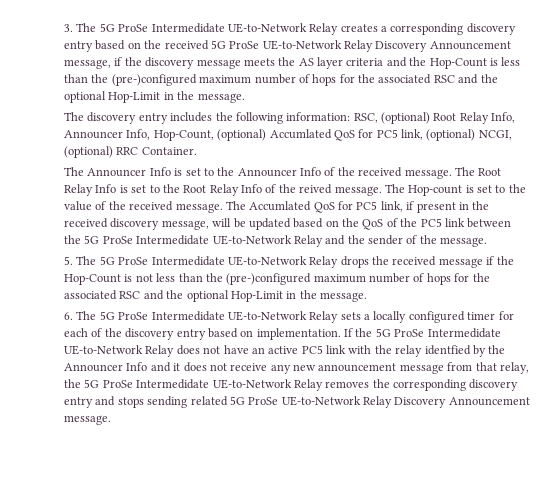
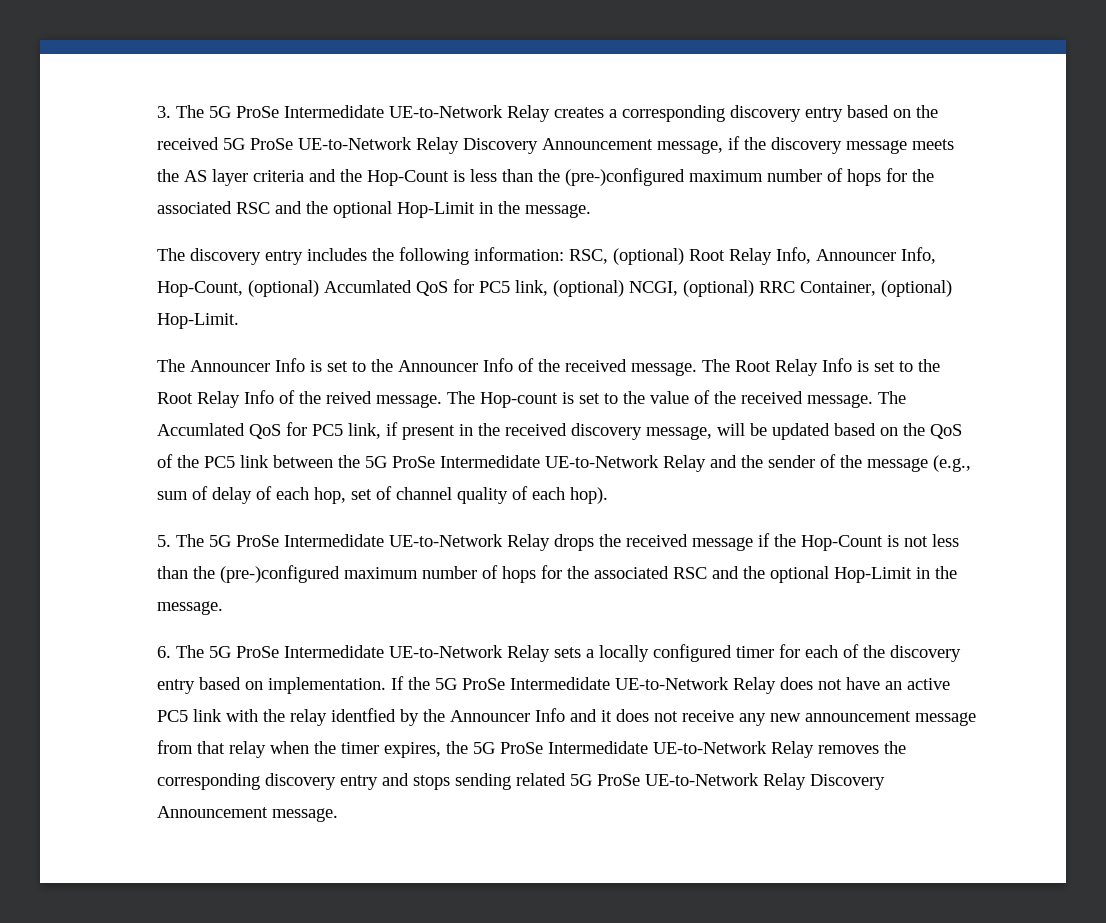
- The discovery entry includes the following information: RSC, (optional) Root Relay Info, Announcer Info, Hop-Count, (optional) Accumlated QoS for PC5 link, (optional) NCGI, (optional) RRC Container.
+ The discovery entry includes the following information: RSC, (optional) Root Relay Info, Announcer Info, Hop-Count, (optional) Accumlated QoS for PC5 link, (optional) NCGI, (optional) RRC Container, (optional) Hop-Limit.
- The Accumlated QoS for PC5 link, if present in the received discovery message, will be updated based on the QoS of the PC5 link between the 5G ProSe Intermedidate UE-to-Network Relay and the sender of the message.
+ The Accumlated QoS for PC5 link, if present in the received discovery message, will be updated based on the QoS of the PC5 link between the 5G ProSe Intermedidate UE-to-Network Relay and the sender of the message (e.g., sum of delay of each hop, set of channel quality of each hop).
- If the 5G ProSe Intermedidate UE-to-Network Relay does not have an active PC5 link with the relay identfied by the Announcer Info and it does not receive any new announcement message from that relay, the 5G ProSe Intermedidate UE-to-Network Relay removes the corresponding discovery entry and stops sending related 5G ProSe UE-to-Network Relay Discovery Announcement message.
+ If the 5G ProSe Intermedidate UE-to-Network Relay does not have an active PC5 link with the relay identfied by the Announcer Info and it does not receive any new announcement message from that relay when the timer expires, the 5G ProSe Intermedidate UE-to-Network Relay removes the corresponding discovery entry and stops sending related 5G ProSe UE-to-Network Relay Discovery Announcement message.

